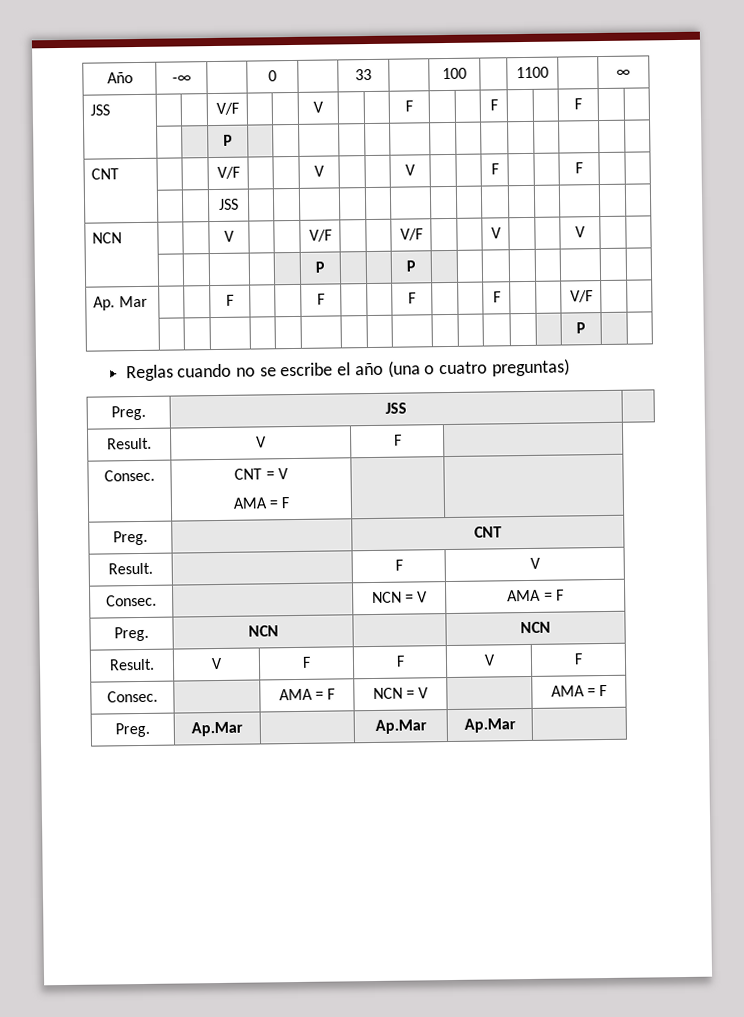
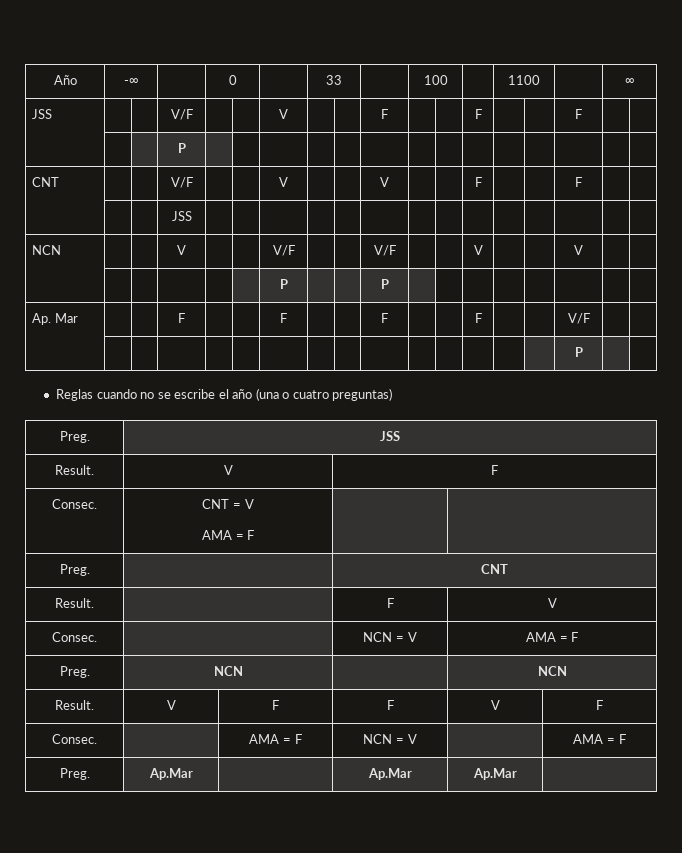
- Preg. | JSS |
- Result. | V | F |
+ Preg. | JSS
+ Result. | V | F

